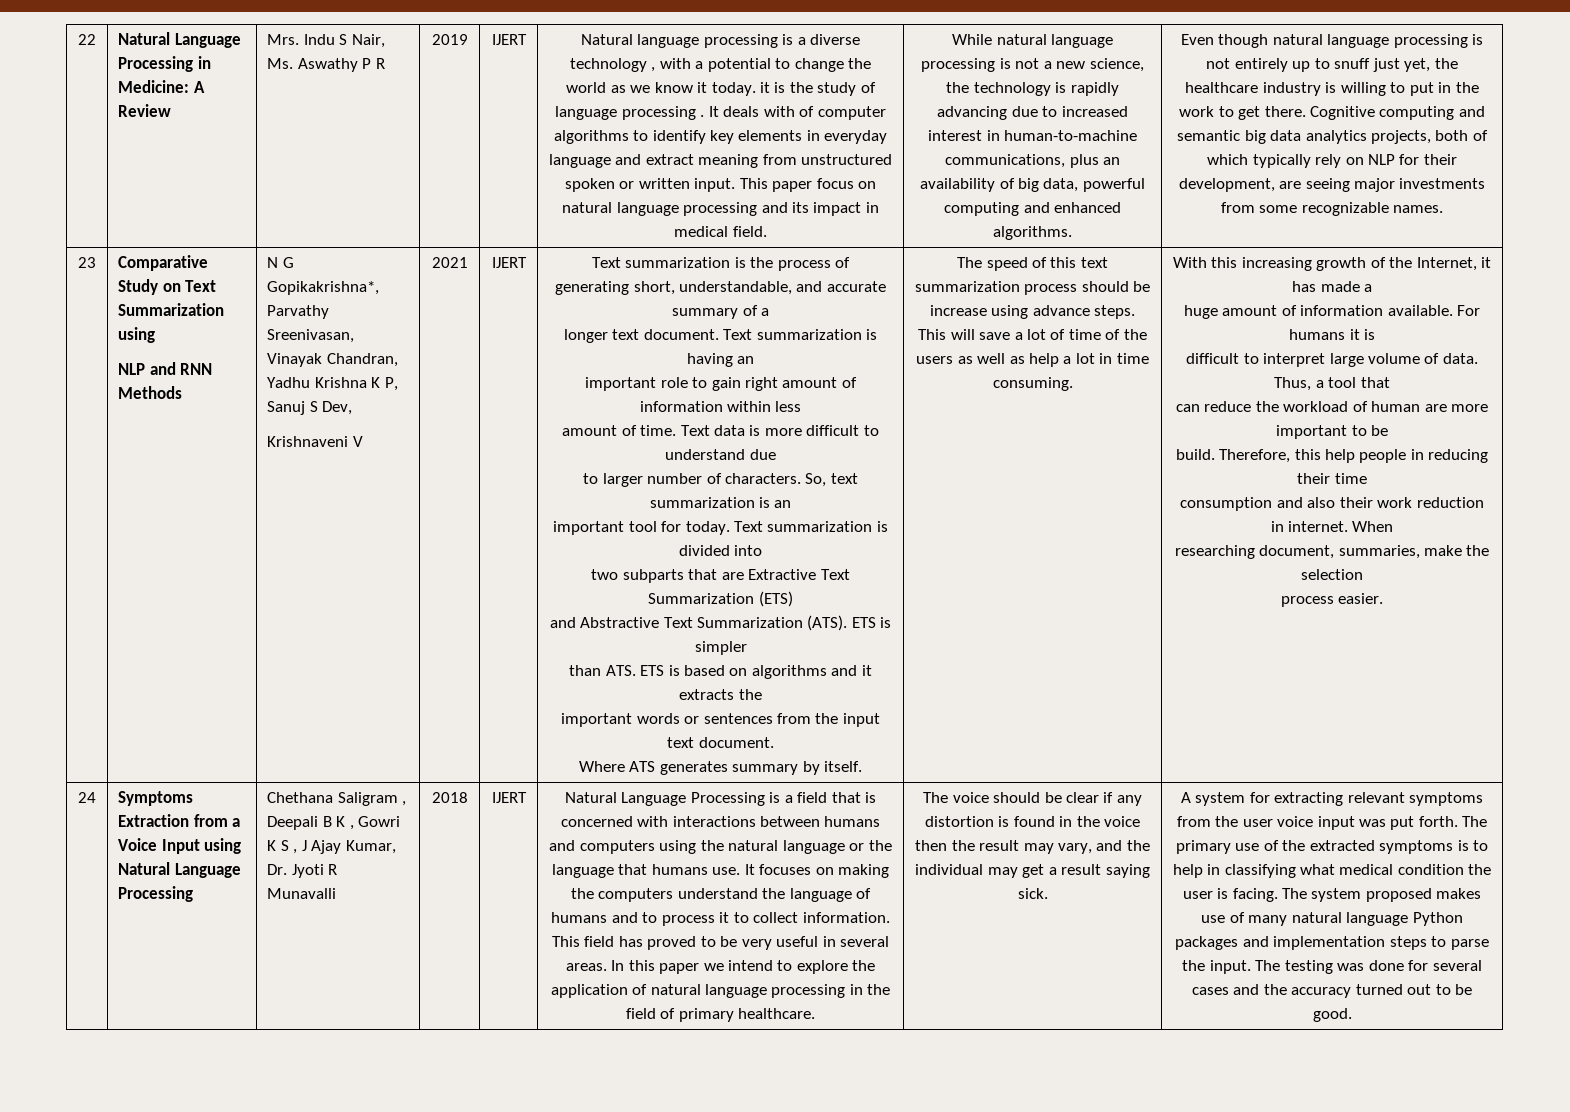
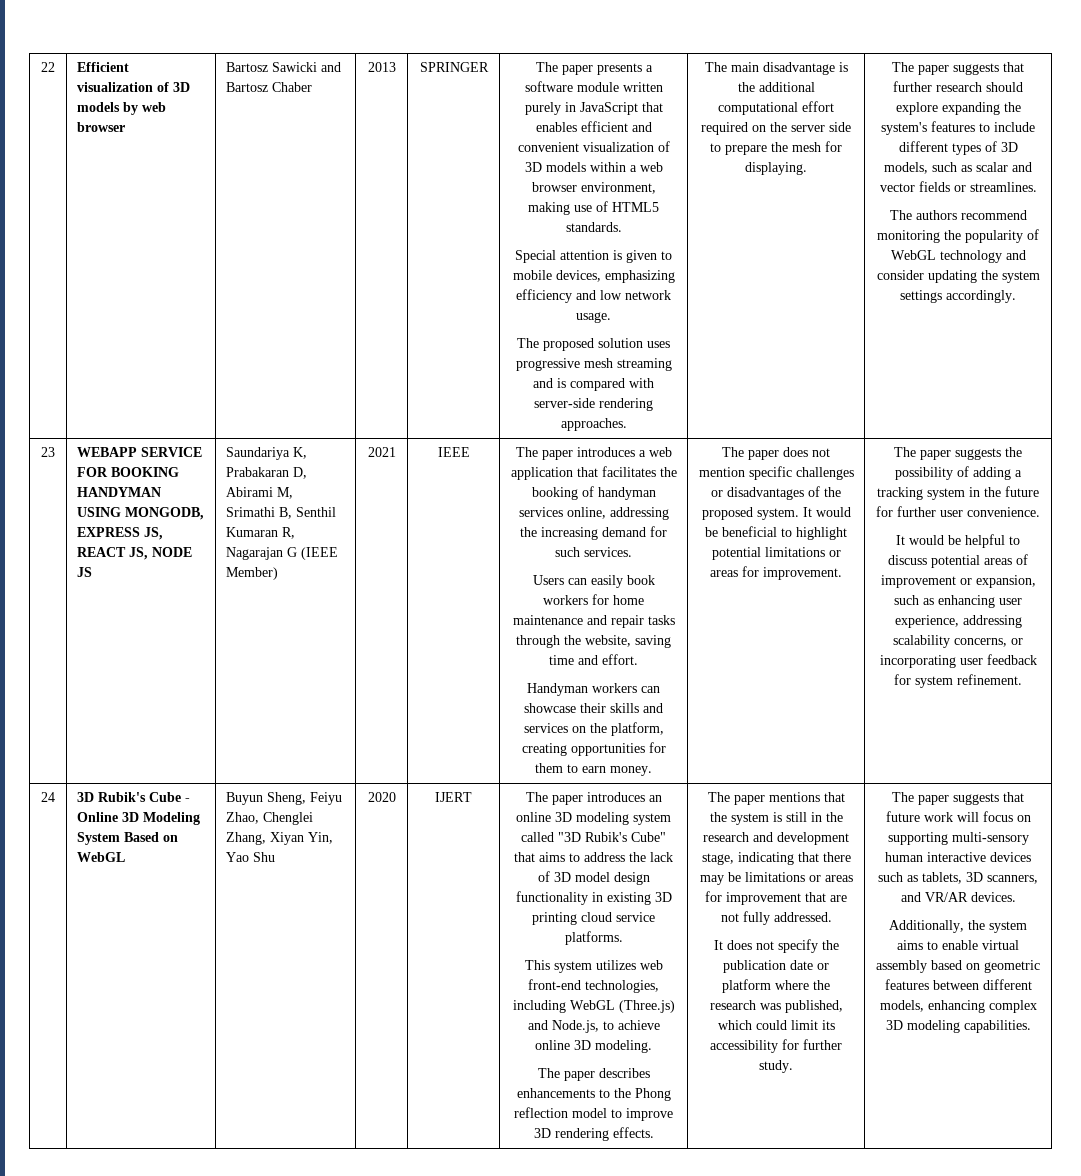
- Natural Language Processing in Medicine: A Review | Mrs. Indu S Nair, Ms. Aswathy P R | 2019 | IJERT | Natural language processing is a diverse technology , with a potential to change the world as we know it today. it is the study of language processing . It deals with of computer algorithms to identify key elements in everyday language and extract meaning from unstructured spoken or written input. This paper focus on natural language processing and its impact in medical field. | While natural language processing is not a new science, the technology is rapidly advancing due to increased interest in human-to-machine communications, plus an availability of big data, powerful computing and enhanced algorithms. | Even though natural language processing is not entirely up to snuff just yet, the healthcare industry is willing to put in the work to get there. Cognitive computing and semantic big data analytics projects, both of which typically rely on NLP for their development, are seeing major investments from some recognizable names.
- 23 | Comparative Study on Text Summarization using
- NLP and RNN Methods | N G Gopikakrishna*, Parvathy Sreenivasan, Vinayak Chandran, Yadhu Krishna K P, Sanuj S Dev,
- Krishnaveni V | 2021 | IJERT | Text summarization is the process of
- generating short, understandable, and accurate summary of a
- longer text document. Text summarization is having an
- important role to gain right amount of information within less
- amount of time. Text data is more difficult to understand due
- to larger number of characters. So, text summarization is an
- important tool for today. Text summarization is divided into
- two subparts that are Extractive Text Summarization (ETS)
- and Abstractive Text Summarization (ATS). ETS is simpler
- than ATS. ETS is based on algorithms and it extracts the
- important words or sentences from the input text document.
- Where ATS generates summary by itself. | The speed of this text summarization process should be increase using advance steps. This will save a lot of time of the users as well as help a lot in time consuming. | With this increasing growth of the Internet, it has made a
- huge amount of information available. For humans it is
- difficult to interpret large volume of data. Thus, a tool that
- can reduce the workload of human are more important to be
- build. Therefore, this help people in reducing their time
- consumption and also their work reduction in internet. When
- researching document, summaries, make the selection
- process easier.
- 24 | Symptoms Extraction from a Voice Input using Natural Language Processing | Chethana Saligram , Deepali B K , Gowri K S , J Ajay Kumar, Dr. Jyoti R Munavalli | 2018 | IJERT | Natural Language Processing is a field that is concerned with interactions between humans and computers using the natural language or the language that humans use. It focuses on making the computers understand the language of humans and to process it to collect information. This field has proved to be very useful in several areas. In this paper we intend to explore the application of natural language processing in the field of primary healthcare. | The voice should be clear if any distortion is found in the voice then the result may vary, and the individual may get a result saying sick. | A system for extracting relevant symptoms from the user voice input was put forth. The primary use of the extracted symptoms is to help in classifying what medical condition the user is facing. The system proposed makes use of many natural language Python packages and implementation steps to parse the input. The testing was done for several cases and the accuracy turned out to be good.
+ Efficient visualization of 3D models by web browser | Bartosz Sawicki and Bartosz Chaber | 2013 | SPRINGER | The paper presents a software module written purely in JavaScript that enables efficient and convenient visualization of 3D models within a web browser environment, making use of HTML5 standards.
+ Special attention is given to mobile devices, emphasizing efficiency and low network usage.
+ The proposed solution uses progressive mesh streaming and is compared with server-side rendering approaches. | The main disadvantage is the additional computational effort required on the server side to prepare the mesh for displaying. | The paper suggests that further research should explore expanding the system's features to include different types of 3D models, such as scalar and vector fields or streamlines.
+ The authors recommend monitoring the popularity of WebGL technology and consider updating the system settings accordingly.
+ 23 | WEBAPP SERVICE FOR BOOKING HANDYMAN USING MONGODB, EXPRESS JS, REACT JS, NODE JS | Saundariya K, Prabakaran D, Abirami M, Srimathi B, Senthil Kumaran R, Nagarajan G (IEEE Member) | 2021 | IEEE | The paper introduces a web application that facilitates the booking of handyman services online, addressing the increasing demand for such services.
+ Users can easily book workers for home maintenance and repair tasks through the website, saving time and effort.
+ Handyman workers can showcase their skills and services on the platform, creating opportunities for them to earn money. | The paper does not mention specific challenges or disadvantages of the proposed system. It would be beneficial to highlight potential limitations or areas for improvement. | The paper suggests the possibility of adding a tracking system in the future for further user convenience.
+ It would be helpful to discuss potential areas of improvement or expansion, such as enhancing user experience, addressing scalability concerns, or incorporating user feedback for system refinement.
+ 24 | 3D Rubik's Cube - Online 3D Modeling System Based on WebGL | Buyun Sheng, Feiyu Zhao, Chenglei Zhang, Xiyan Yin, Yao Shu | 2020 | IJERT | The paper introduces an online 3D modeling system called "3D Rubik's Cube" that aims to address the lack of 3D model design functionality in existing 3D printing cloud service platforms.
+ This system utilizes web front-end technologies, including WebGL (Three.js) and Node.js, to achieve online 3D modeling.
+ The paper describes enhancements to the Phong reflection model to improve 3D rendering effects. | The paper mentions that the system is still in the research and development stage, indicating that there may be limitations or areas for improvement that are not fully addressed.
+ It does not specify the publication date or platform where the research was published, which could limit its accessibility for further study. | The paper suggests that future work will focus on supporting multi-sensory human interactive devices such as tablets, 3D scanners, and VR/AR devices.
+ Additionally, the system aims to enable virtual assembly based on geometric features between different models, enhancing complex 3D modeling capabilities.

